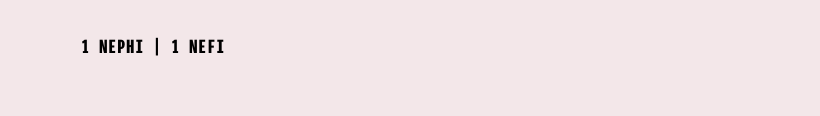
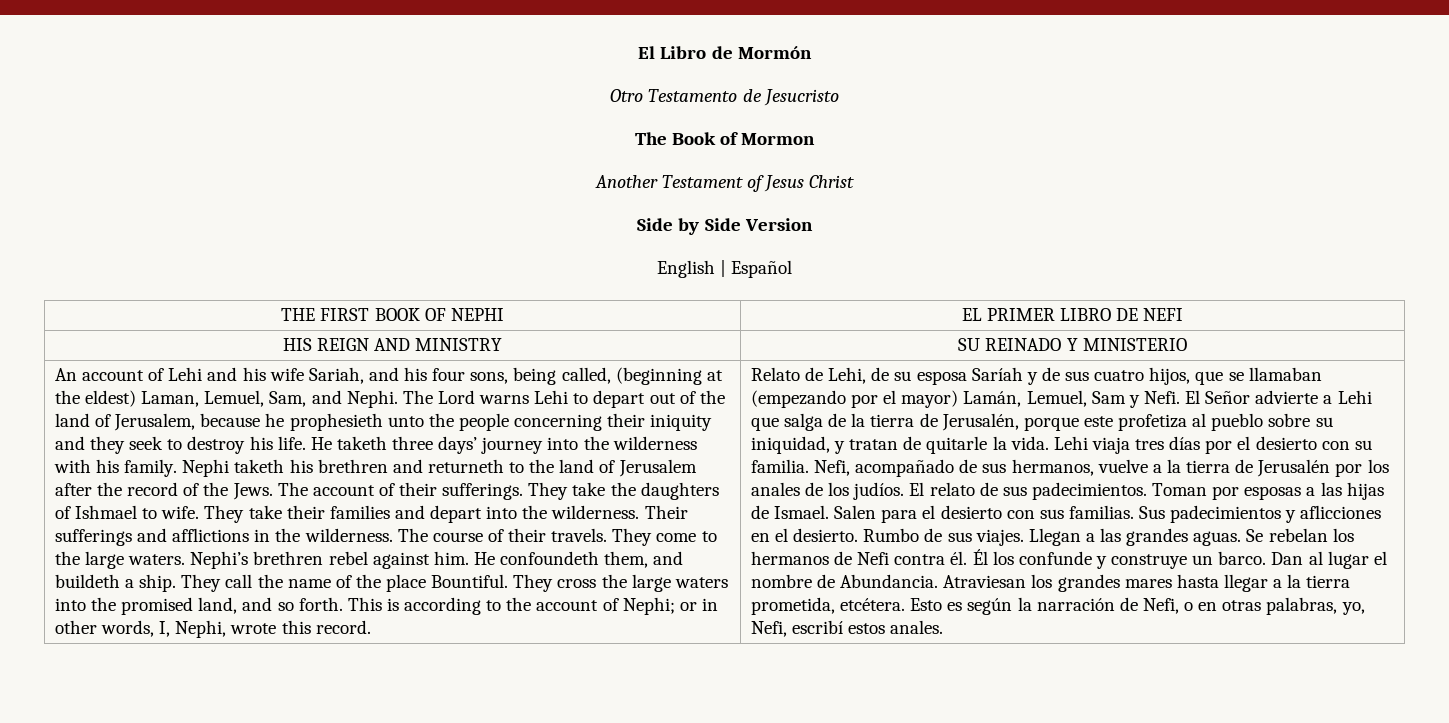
- 1 NEPHI | 1 NEFI
+ El Libro de Mormón
+ Otro Testamento de Jesucristo
+ The Book of Mormon
+ Another Testament of Jesus Christ
+ Side by Side Version
+ English | Español
+ THE FIRST BOOK OF NEPHI | EL PRIMER LIBRO DE NEFI
+ HIS REIGN AND MINISTRY | SU REINADO Y MINISTERIO
+ An account of Lehi and his wife Sariah, and his four sons, being called, (beginning at the eldest) Laman, Lemuel, Sam, and Nephi. The Lord warns Lehi to depart out of the land of Jerusalem, because he prophesieth unto the people concerning their iniquity and they seek to destroy his life. He taketh three days’ journey into the wilderness with his family. Nephi taketh his brethren and returneth to the land of Jerusalem after the record of the Jews. The account of their sufferings. They take the daughters of Ishmael to wife. They take their families and depart into the wilderness. Their sufferings and afflictions in the wilderness. The course of their travels. They come to the large waters. Nephi’s brethren rebel against him. He confoundeth them, and buildeth a ship. They call the name of the place Bountiful. They cross the large waters into the promised land, and so forth. This is according to the account of Nephi; or in other words, I, Nephi, wrote this record. | Relato de Lehi, de su esposa Saríah y de sus cuatro hijos, que se llamaban (empezando por el mayor) Lamán, Lemuel, Sam y Nefi. El Señor advierte a Lehi que salga de la tierra de Jerusalén, porque este profetiza al pueblo sobre su iniquidad, y tratan de quitarle la vida. Lehi viaja tres días por el desierto con su familia. Nefi, acompañado de sus hermanos, vuelve a la tierra de Jerusalén por los anales de los judíos. El relato de sus padecimientos. Toman por esposas a las hijas de Ismael. Salen para el desierto con sus familias. Sus padecimientos y aflicciones en el desierto. Rumbo de sus viajes. Llegan a las grandes aguas. Se rebelan los hermanos de Nefi contra él. Él los confunde y construye un barco. Dan al lugar el nombre de Abundancia. Atraviesan los grandes mares hasta llegar a la tierra prometida, etcétera. Esto es según la narración de Nefi, o en otras palabras, yo, Nefi, escribí estos anales.

